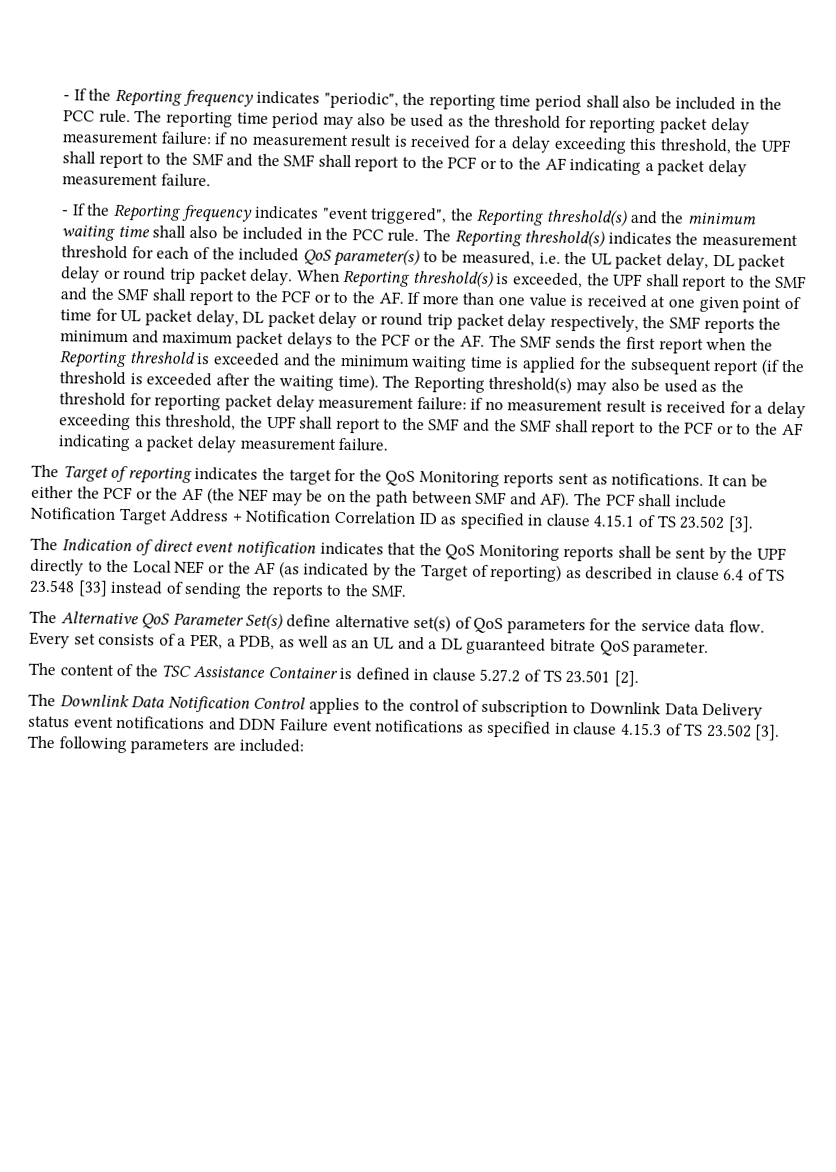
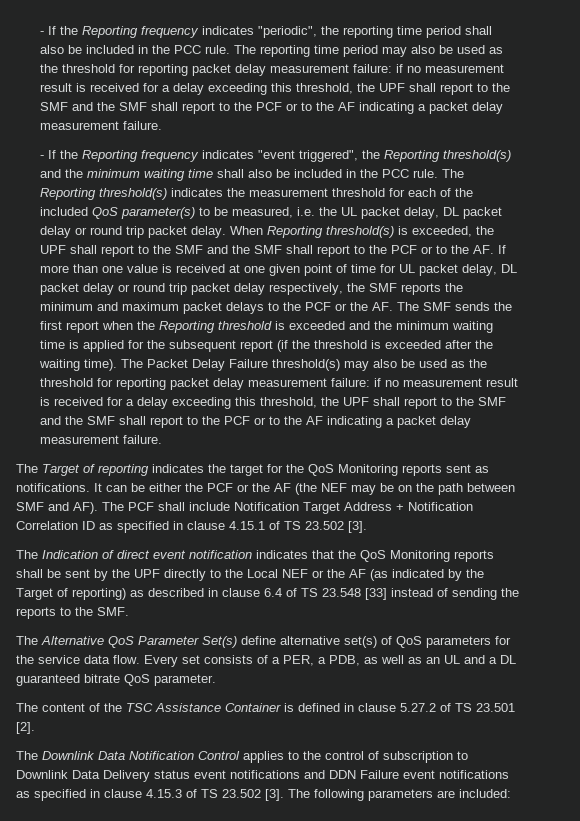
- The Reporting threshold(s) may also be used as the threshold for reporting packet delay measurement failure: if no measurement result is received for a delay exceeding this threshold, the UPF shall report to the SMF and the SMF shall report to the PCF or to the AF indicating a packet delay measurement failure.
+ The Packet Delay Failure threshold(s) may also be used as the threshold for reporting packet delay measurement failure: if no measurement result is received for a delay exceeding this threshold, the UPF shall report to the SMF and the SMF shall report to the PCF or to the AF indicating a packet delay measurement failure.

